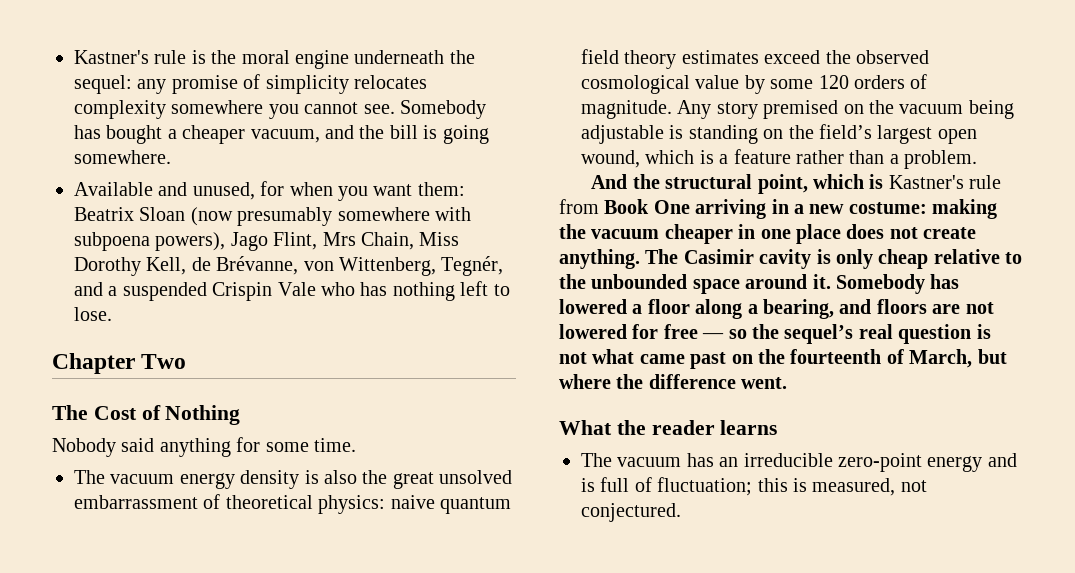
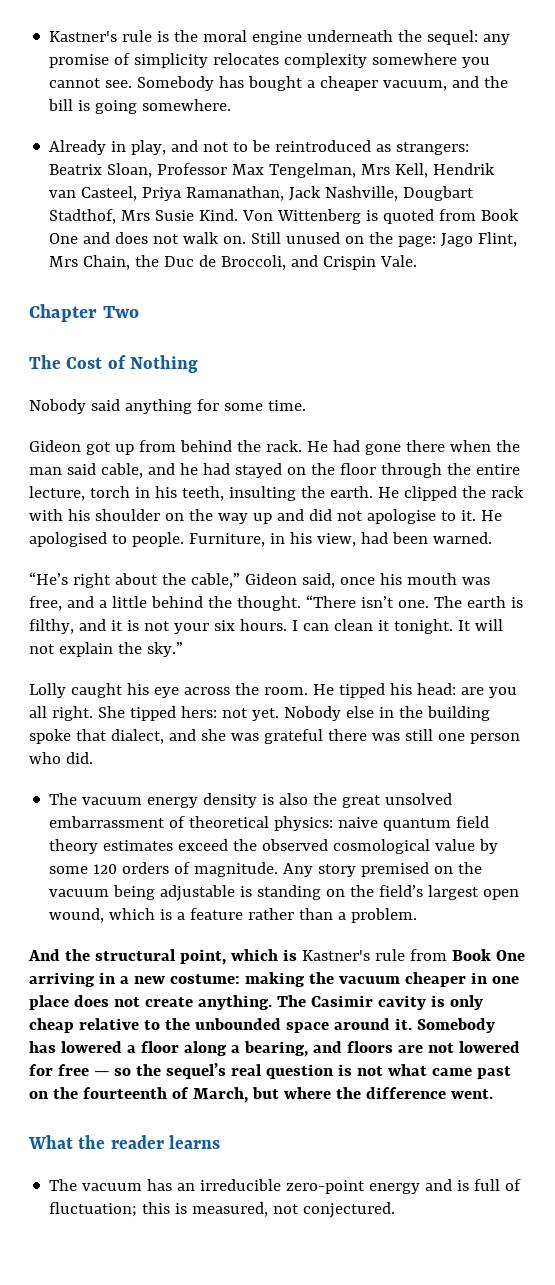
- Available and unused, for when you want them: Beatrix Sloan (now presumably somewhere with subpoena powers), Jago Flint, Mrs Chain, Miss Dorothy Kell, de Brévanne, von Wittenberg, Tegnér, and a suspended Crispin Vale who has nothing left to lose.
+ Already in play, and not to be reintroduced as strangers: Beatrix Sloan, Professor Max Tengelman, Mrs Kell, Hendrik van Casteel, Priya Ramanathan, Jack Nashville, Dougbart Stadthof, Mrs Susie Kind. Von Wittenberg is quoted from Book One and does not walk on. Still unused on the page: Jago Flint, Mrs Chain, the Duc de Broccoli, and Crispin Vale.
+ Gideon got up from behind the rack. He had gone there when the man said cable, and he had stayed on the floor through the entire lecture, torch in his teeth, insulting the earth. He clipped the rack with his shoulder on the way up and did not apologise to it. He apologised to people. Furniture, in his view, had been warned.
+ “He’s right about the cable,” Gideon said, once his mouth was free, and a little behind the thought. “There isn’t one. The earth is filthy, and it is not your six hours. I can clean it tonight. It will not explain the sky.”
+ Lolly caught his eye across the room. He tipped his head: are you all right. She tipped hers: not yet. Nobody else in the building spoke that dialect, and she was grateful there was still one person who did.

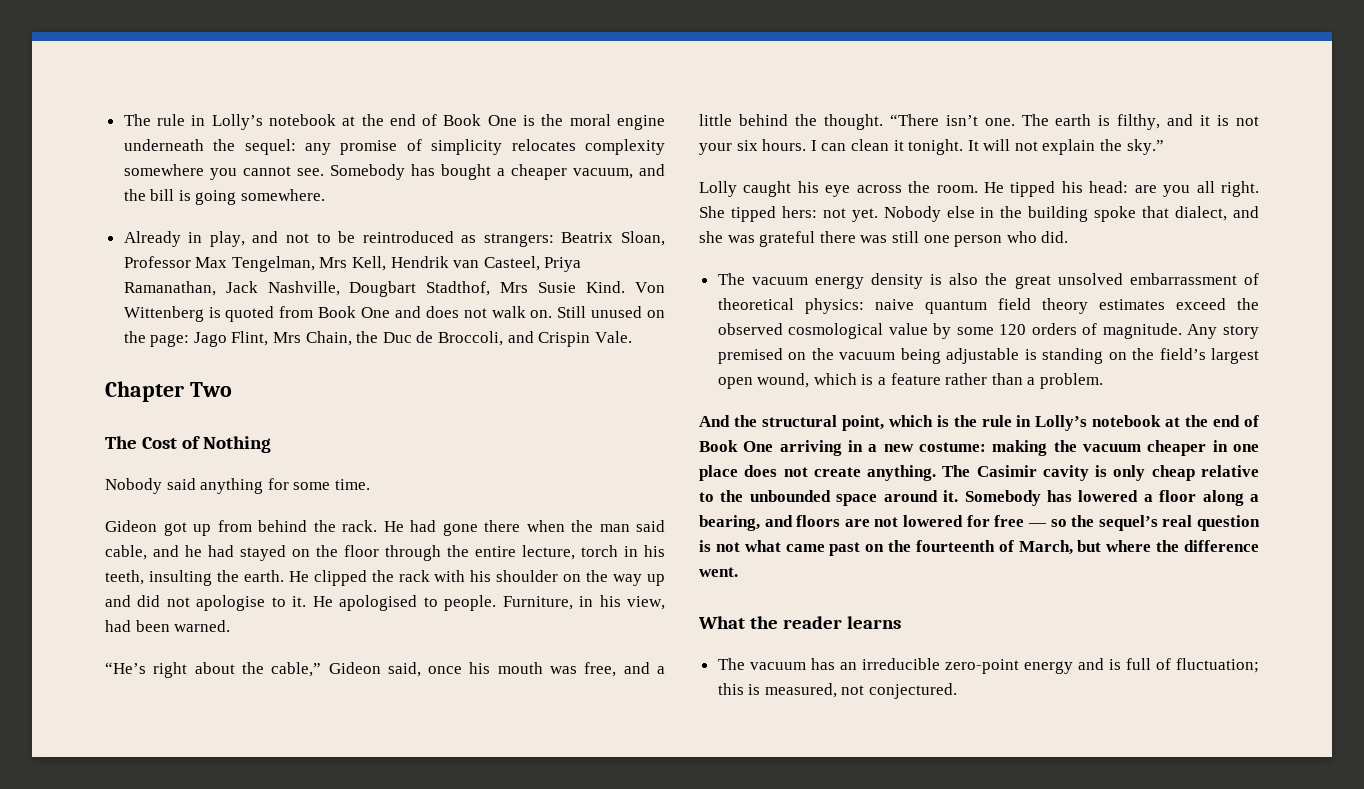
- Kastner's rule is the moral engine underneath the sequel: any promise of simplicity relocates complexity somewhere you cannot see.
+ The rule in Lolly’s notebook at the end of Book One is the moral engine underneath the sequel: any promise of simplicity relocates complexity somewhere you cannot see.
- And the structural point, which is Kastner's rule from Book One arriving in a new costume: making the vacuum cheaper in one place does not create anything.
+ And the structural point, which is the rule in Lolly’s notebook at the end of Book One arriving in a new costume: making the vacuum cheaper in one place does not create anything.

